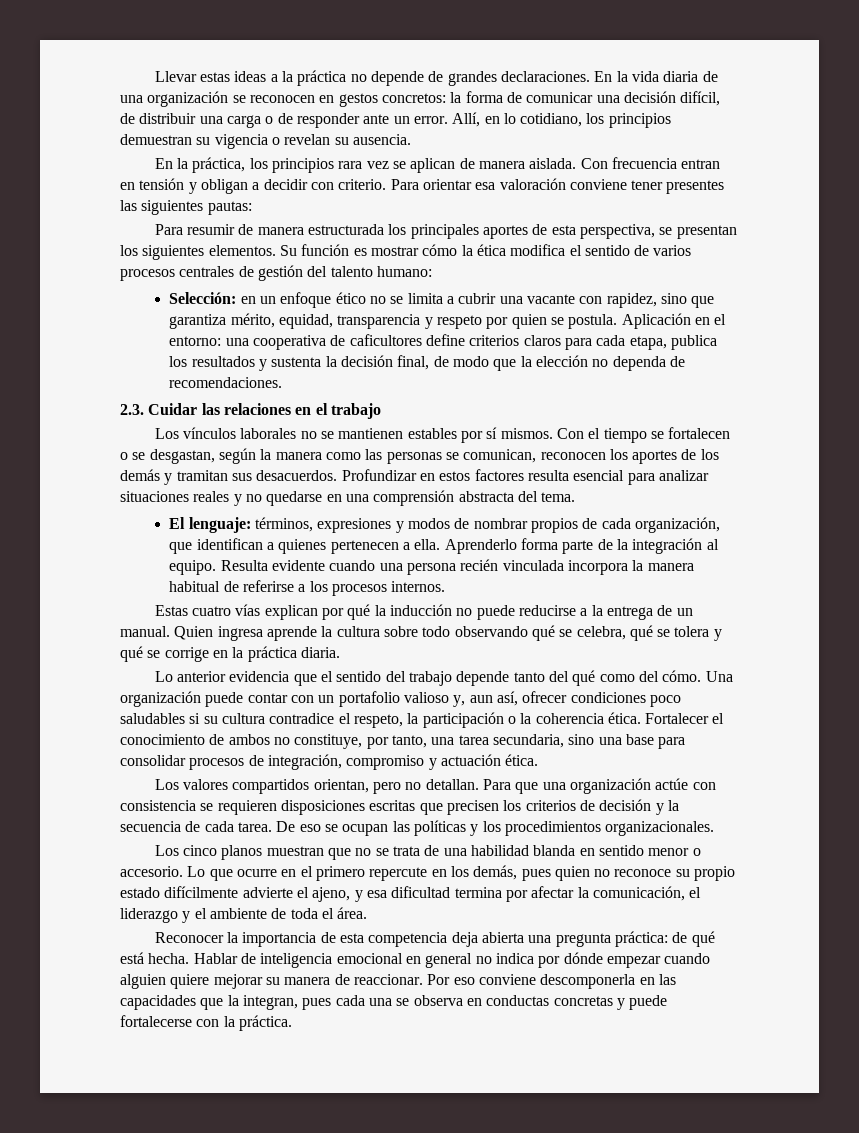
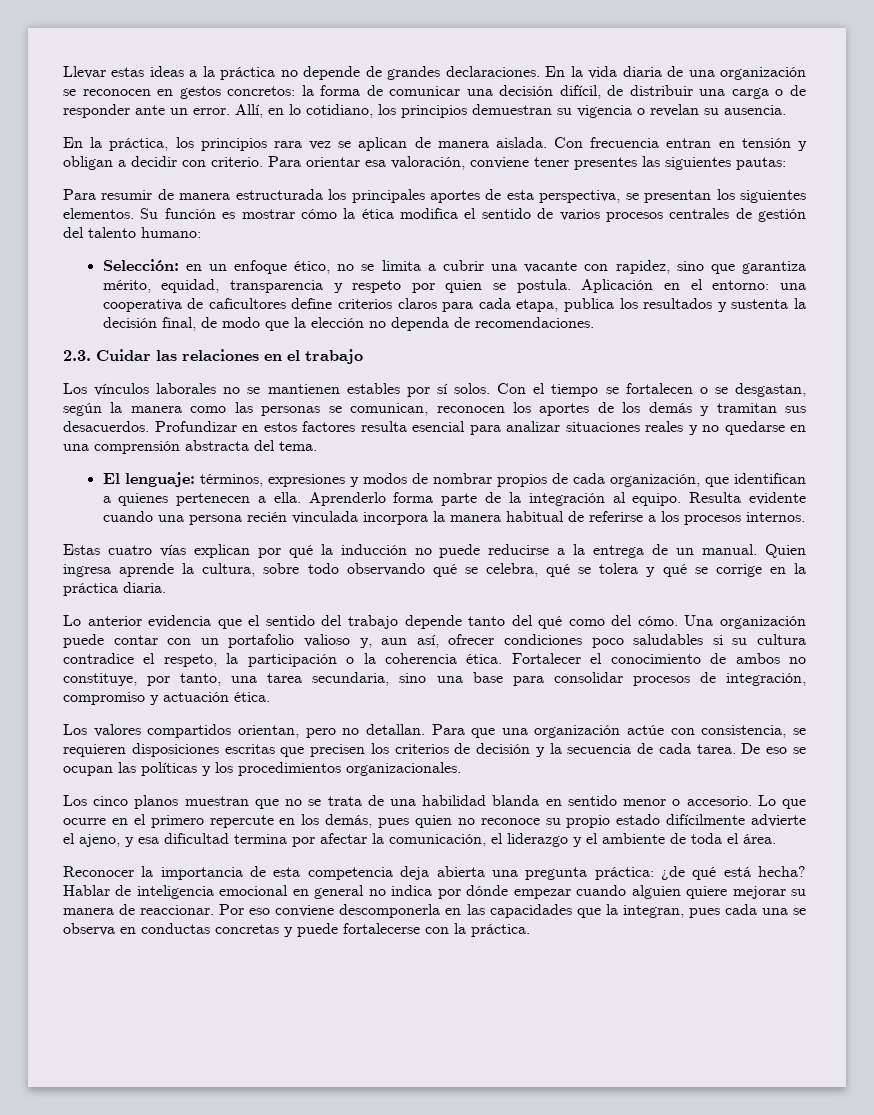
- Para orientar esa valoración conviene tener presentes las siguientes pautas:
+ Para orientar esa valoración, conviene tener presentes las siguientes pautas:
- Selección: en un enfoque ético no se limita a cubrir una vacante con rapidez, sino que garantiza mérito, equidad, transparencia y respeto por quien se postula.
+ Selección: en un enfoque ético, no se limita a cubrir una vacante con rapidez, sino que garantiza mérito, equidad, transparencia y respeto por quien se postula.
- Los vínculos laborales no se mantienen estables por sí mismos.
+ Los vínculos laborales no se mantienen estables por sí solos.
- Quien ingresa aprende la cultura sobre todo observando qué se celebra, qué se tolera y qué se corrige en la práctica diaria.
+ Quien ingresa aprende la cultura, sobre todo observando qué se celebra, qué se tolera y qué se corrige en la práctica diaria.
- Para que una organización actúe con consistencia se requieren disposiciones escritas que precisen los criterios de decisión y la secuencia de cada tarea.
+ Para que una organización actúe con consistencia, se requieren disposiciones escritas que precisen los criterios de decisión y la secuencia de cada tarea.
- Reconocer la importancia de esta competencia deja abierta una pregunta práctica: de qué está hecha.
+ Reconocer la importancia de esta competencia deja abierta una pregunta práctica: ¿de qué está hecha?

